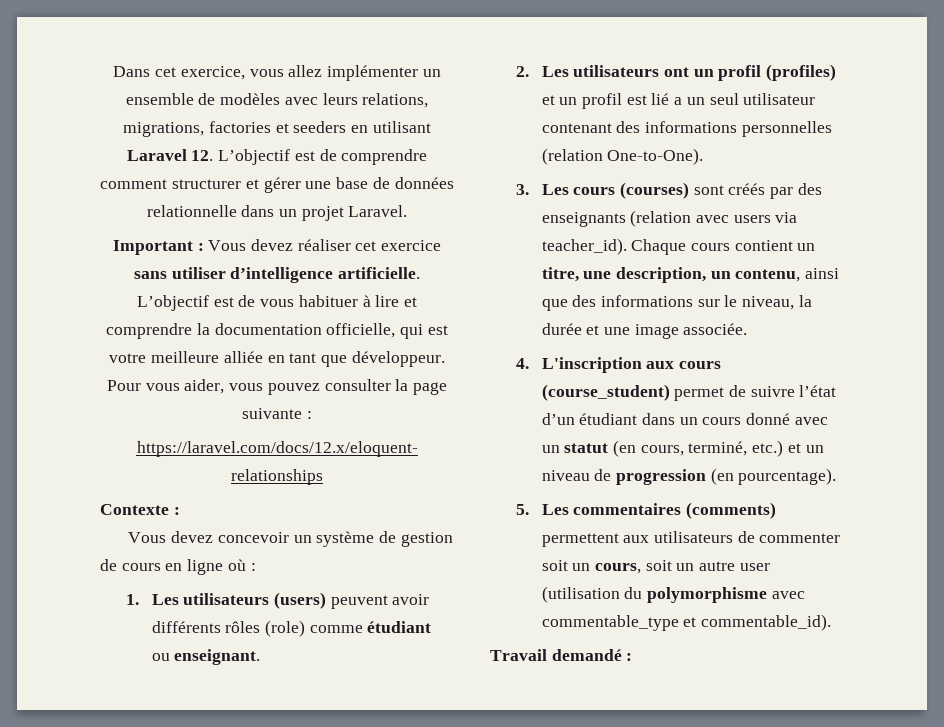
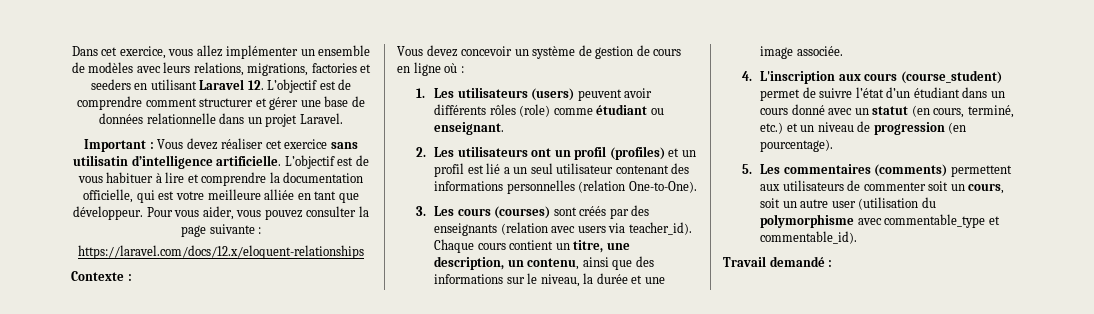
- Important : Vous devez réaliser cet exercice sans utiliser d’intelligence artificielle.
+ Important : Vous devez réaliser cet exercice sans utilisatin d’intelligence artificielle.

